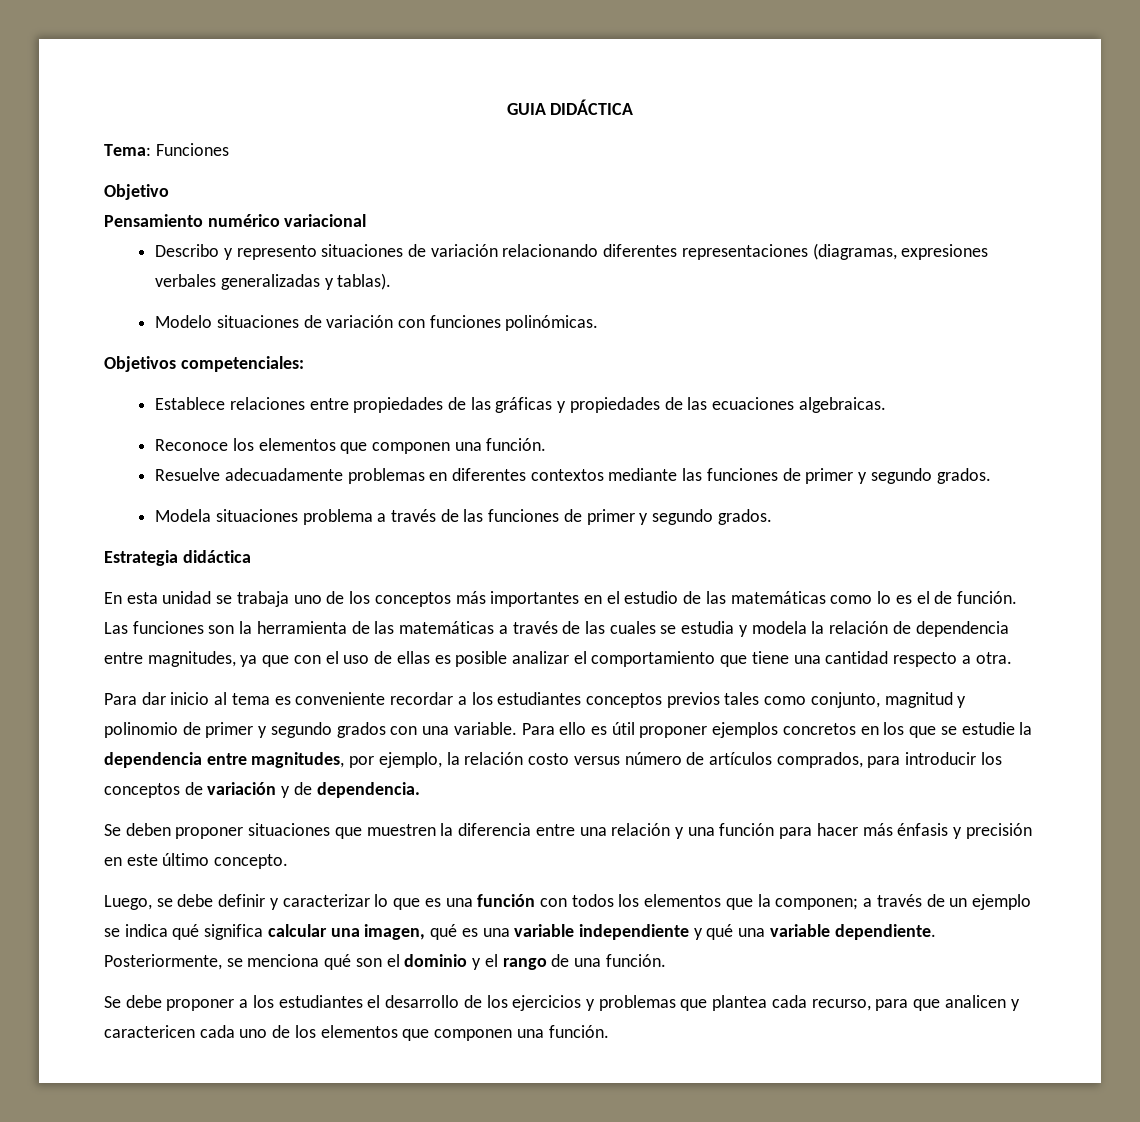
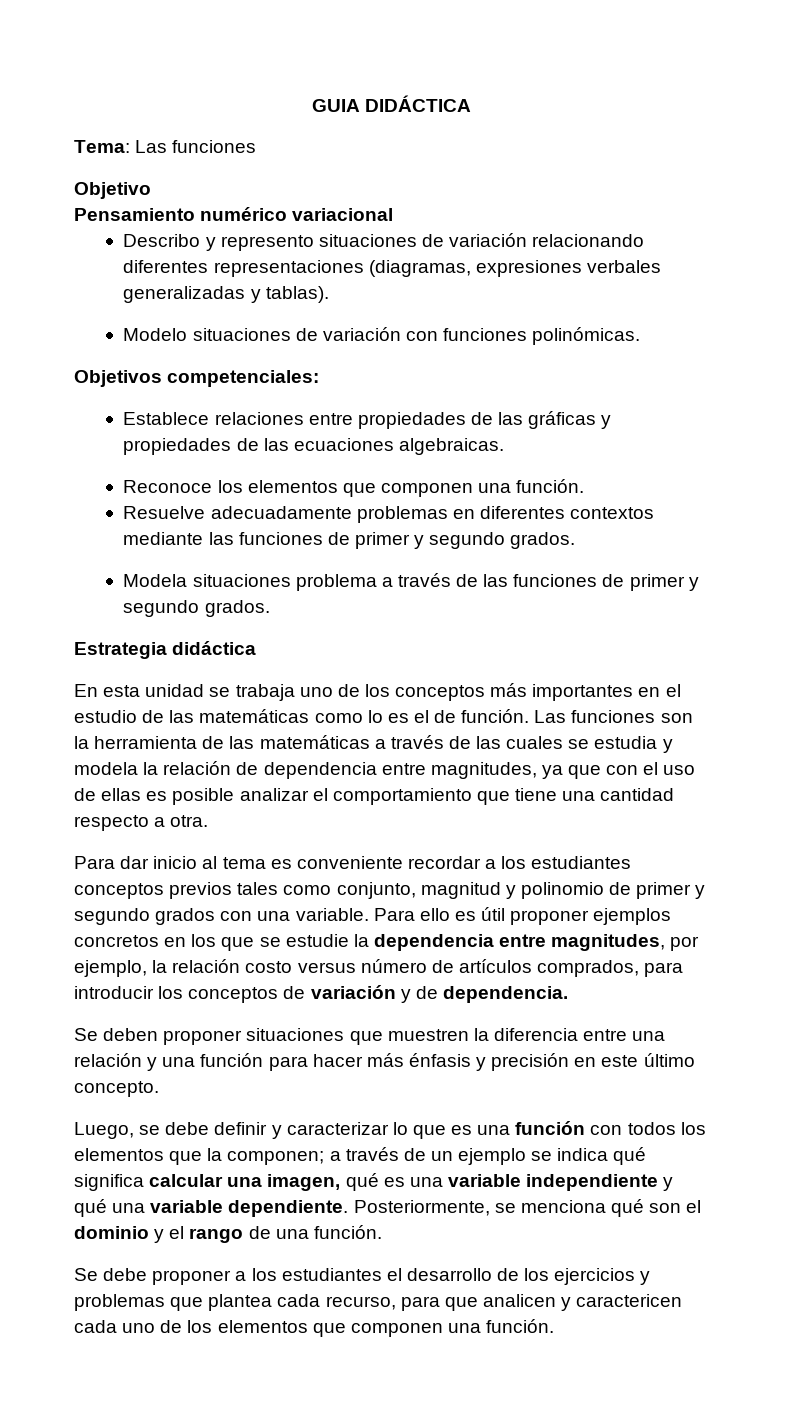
- Tema: Funciones
+ Tema: Las funciones

